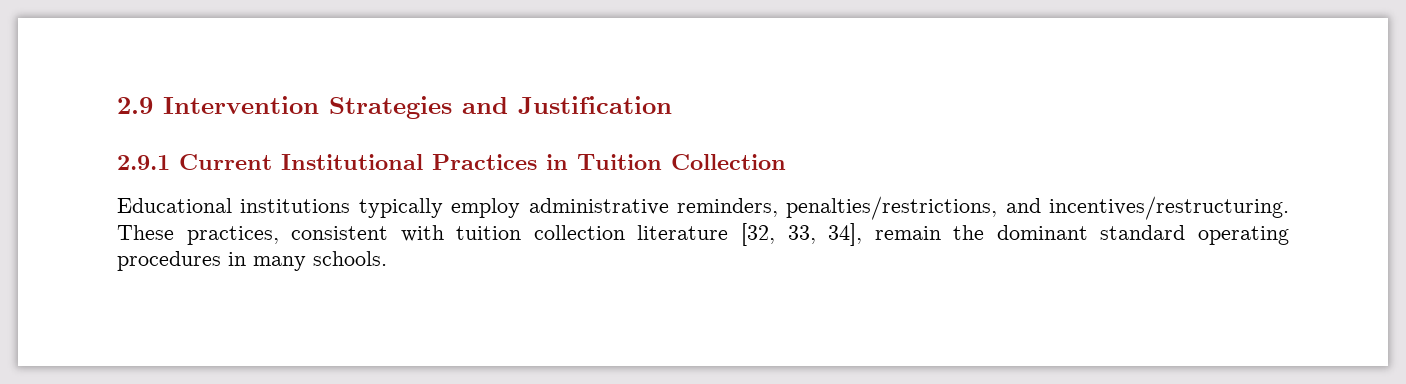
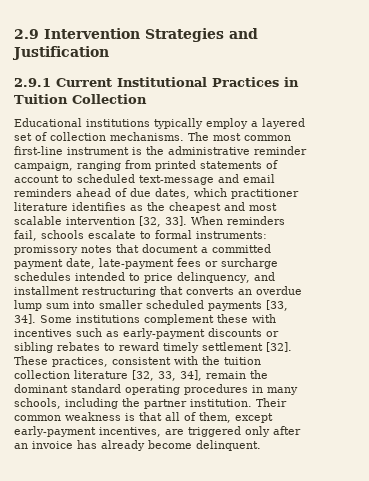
- Educational institutions typically employ administrative reminders, penalties/restrictions, and incentives/restructuring.
+ Educational institutions typically employ a layered set of collection mechanisms. The most common first-line instrument is the administrative reminder campaign, ranging from printed statements of account to scheduled text-message and email reminders ahead of due dates, which practitioner literature identifies as the cheapest and most scalable intervention [32, 33]. When reminders fail, schools escalate to formal instruments: promissory notes that document a committed payment date, late-payment fees or surcharge schedules intended to price delinquency, and installment restructuring that converts an overdue lump sum into smaller scheduled payments [33, 34]. Some institutions complement these with incentives such as early-payment discounts or sibling rebates to reward timely settlement [32].
- These practices, consistent with tuition collection literature [32, 33, 34], remain the dominant standard operating procedures in many schools.
+ These practices, consistent with the tuition collection literature [32, 33, 34], remain the dominant standard operating procedures in many schools, including the partner institution. Their common weakness is that all of them, except early-payment incentives, are triggered only after an invoice has already become delinquent.

